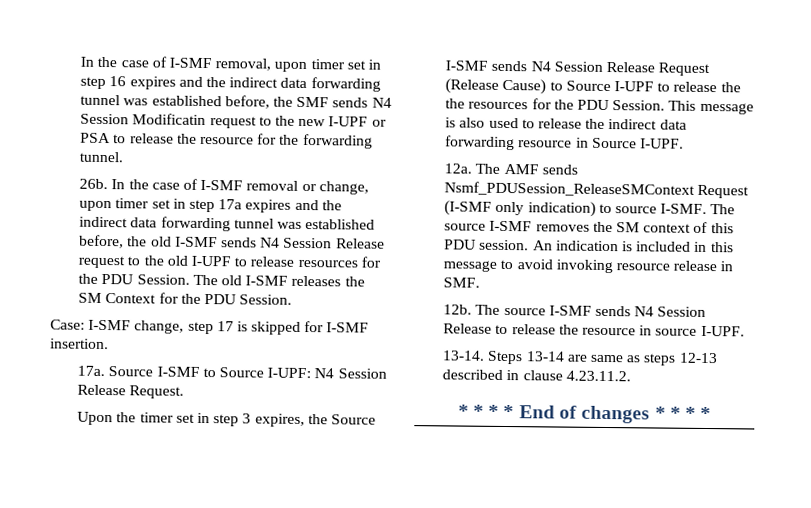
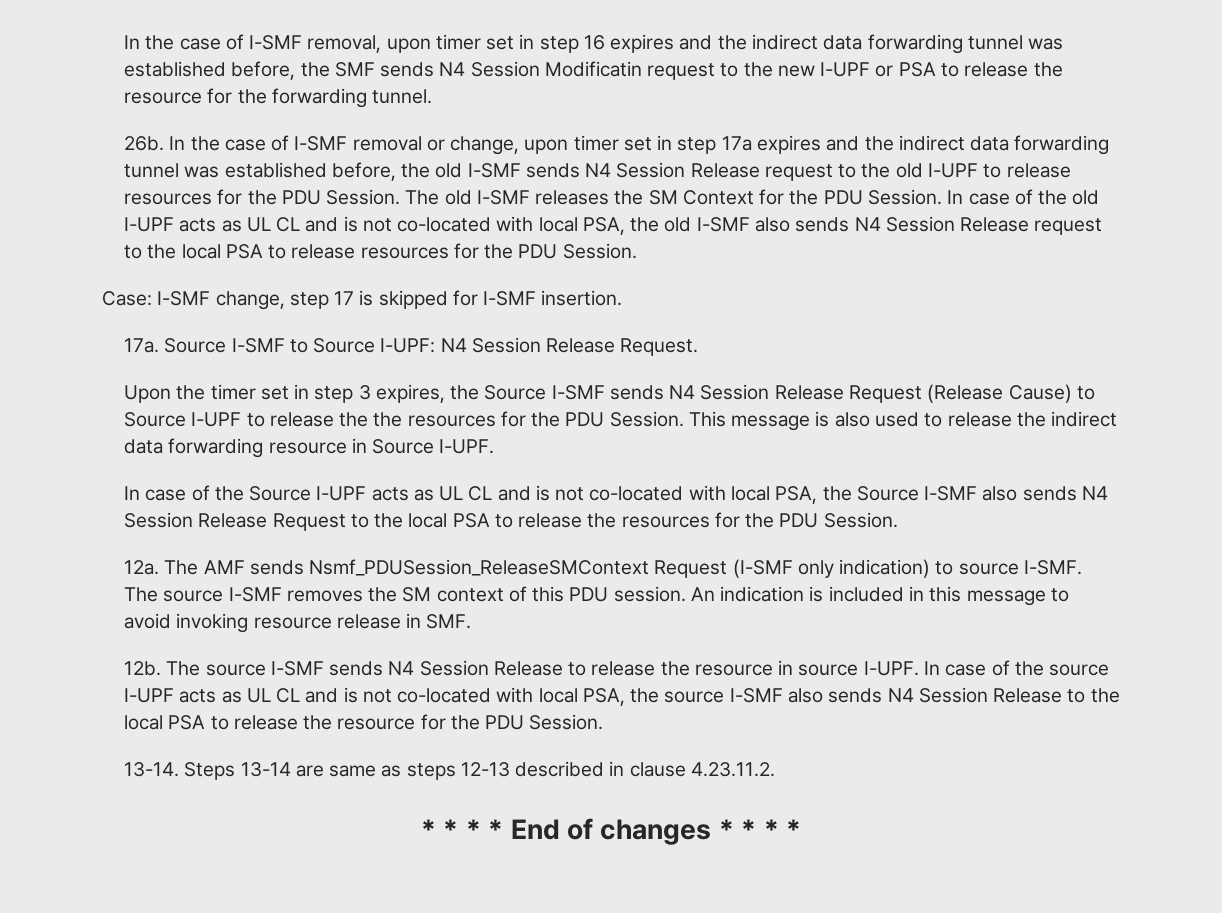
+ In case of the old I-UPF acts as UL CL and is not co-located with local PSA, the old I-SMF also sends N4 Session Release request to the local PSA to release resources for the PDU Session.
+ In case of the Source I-UPF acts as UL CL and is not co-located with local PSA, the Source I-SMF also sends N4 Session Release Request to the local PSA to release the resources for the PDU Session.
+ In case of the source I-UPF acts as UL CL and is not co-located with local PSA, the source I-SMF also sends N4 Session Release to the local PSA to release the resource for the PDU Session.

